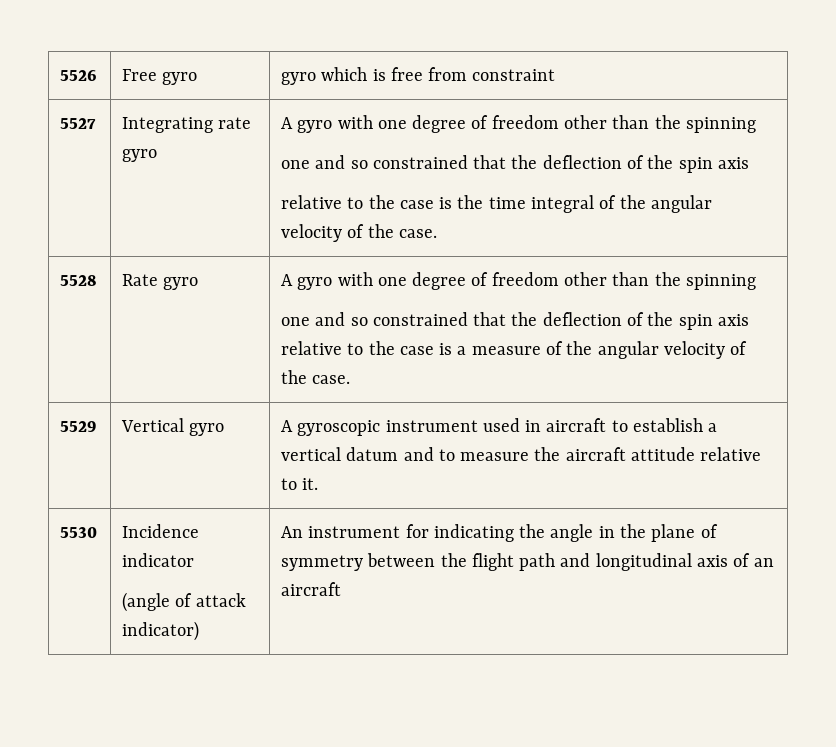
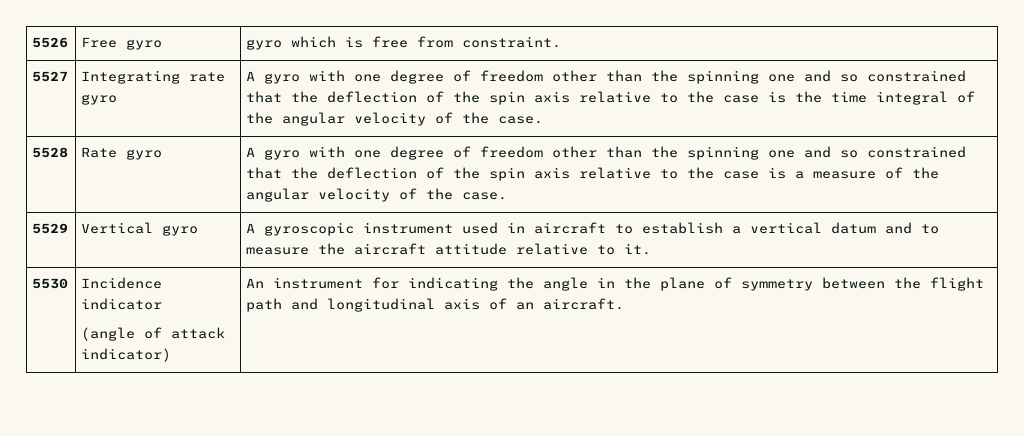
- 5526 | Free gyro | gyro which is free from constraint
+ 5526 | Free gyro | gyro which is free from constraint.
- Integrating rate gyro | A gyro with one degree of freedom other than the spinning
- one and so constrained that the deflection of the spin axis
- relative to the case is the time integral of the angular velocity of the case.
+ Integrating rate gyro | A gyro with one degree of freedom other than the spinning one and so constrained that the deflection of the spin axis relative to the case is the time integral of the angular velocity of the case.
- 5528 | Rate gyro | A gyro with one degree of freedom other than the spinning
- one and so constrained that the deflection of the spin axis relative to the case is a measure of the angular velocity of the case.
+ 5528 | Rate gyro | A gyro with one degree of freedom other than the spinning one and so constrained that the deflection of the spin axis relative to the case is a measure of the angular velocity of the case.
  5530 | Incidence indicator
- (angle of attack indicator) | An instrument for indicating the angle in the plane of symmetry between the flight path and longitudinal axis of an aircraft
+ (angle of attack indicator) | An instrument for indicating the angle in the plane of symmetry between the flight path and longitudinal axis of an aircraft.

